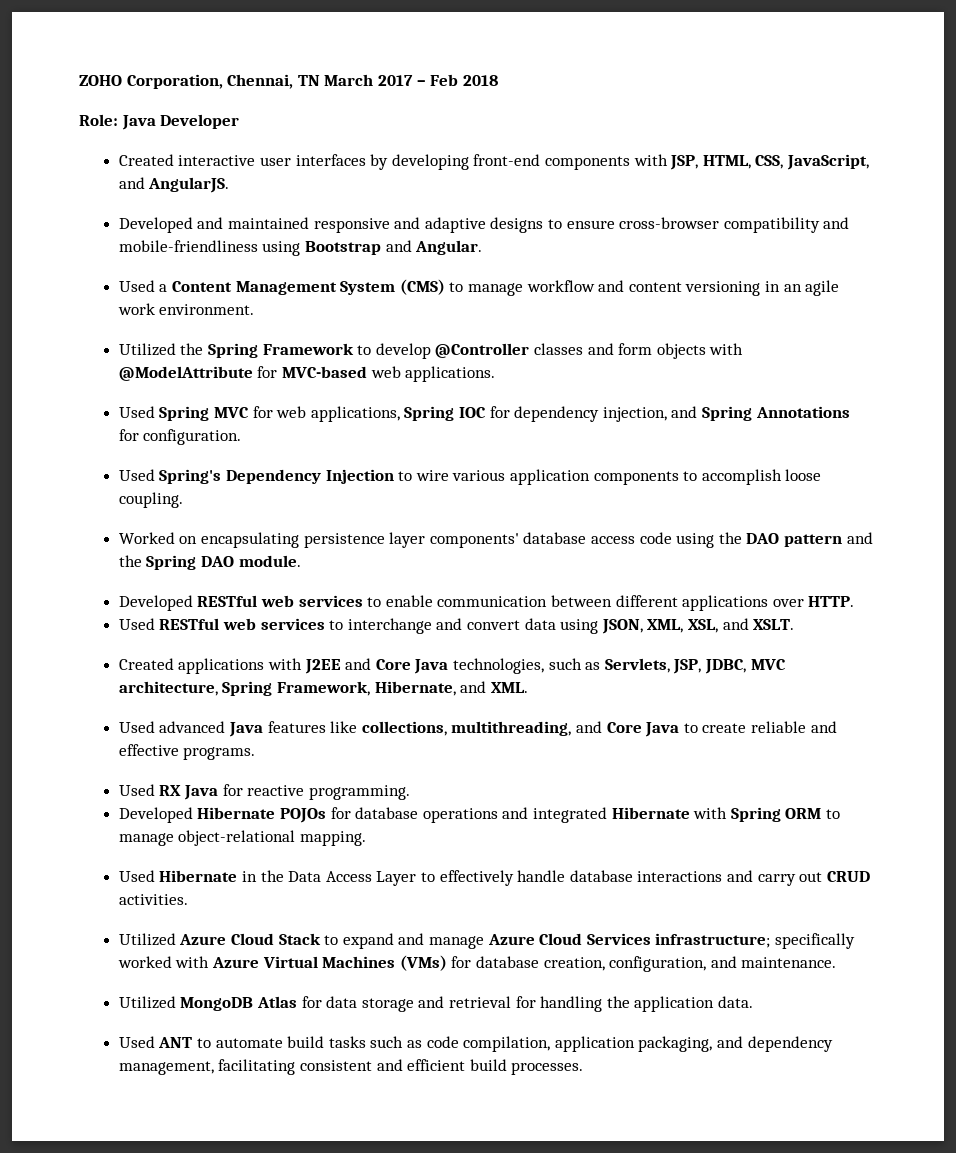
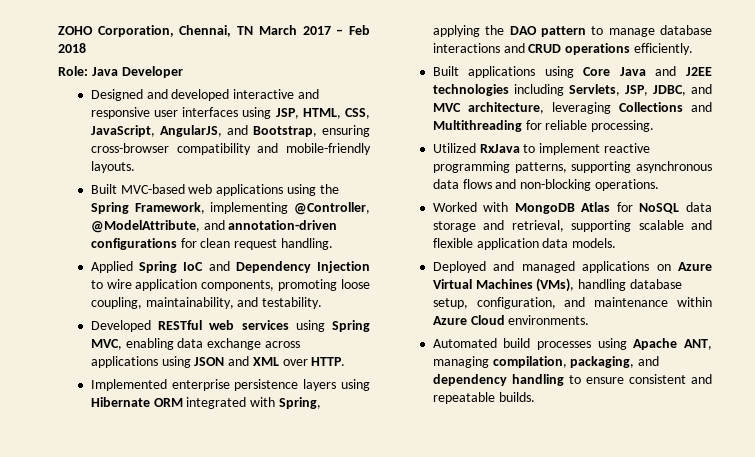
- Created interactive user interfaces by developing front-end components with JSP, HTML, CSS, JavaScript, and AngularJS.
- Developed and maintained responsive and adaptive designs to ensure cross-browser compatibility and mobile-friendliness using Bootstrap and Angular.
- Used a Content Management System (CMS) to manage workflow and content versioning in an agile work environment.
- Utilized the Spring Framework to develop @Controller classes and form objects with @ModelAttribute for MVC-based web applications.
- Used Spring MVC for web applications, Spring IOC for dependency injection, and Spring Annotations for configuration.
- Used Spring's Dependency Injection to wire various application components to accomplish loose coupling.
- Worked on encapsulating persistence layer components' database access code using the DAO pattern and the Spring DAO module.
- Developed RESTful web services to enable communication between different applications over HTTP.
- Used RESTful web services to interchange and convert data using JSON, XML, XSL, and XSLT.
- Created applications with J2EE and Core Java technologies, such as Servlets, JSP, JDBC, MVC architecture, Spring Framework, Hibernate, and XML.
- Used advanced Java features like collections, multithreading, and Core Java to create reliable and effective programs.
- Used RX Java for reactive programming.
- Developed Hibernate POJOs for database operations and integrated Hibernate with Spring ORM to manage object-relational mapping.
- Used Hibernate in the Data Access Layer to effectively handle database interactions and carry out CRUD activities.
- Utilized Azure Cloud Stack to expand and manage Azure Cloud Services infrastructure; specifically worked with Azure Virtual Machines (VMs) for database creation, configuration, and maintenance.
- Utilized MongoDB Atlas for data storage and retrieval for handling the application data.
- Used ANT to automate build tasks such as code compilation, application packaging, and dependency management, facilitating consistent and efficient build processes.
+ Designed and developed interactive and responsive user interfaces using JSP, HTML, CSS, JavaScript, AngularJS, and Bootstrap, ensuring cross-browser compatibility and mobile-friendly layouts.
+ Built MVC-based web applications using the Spring Framework, implementing @Controller, @ModelAttribute, and annotation-driven configurations for clean request handling.
+ Applied Spring IoC and Dependency Injection to wire application components, promoting loose coupling, maintainability, and testability.
+ Developed RESTful web services using Spring MVC, enabling data exchange across applications using JSON and XML over HTTP.
+ Implemented enterprise persistence layers using Hibernate ORM integrated with Spring, applying the DAO pattern to manage database interactions and CRUD operations efficiently.
+ Built applications using Core Java and J2EE technologies including Servlets, JSP, JDBC, and MVC architecture, leveraging Collections and Multithreading for reliable processing.
+ Utilized RxJava to implement reactive programming patterns, supporting asynchronous data flows and non-blocking operations.
+ Worked with MongoDB Atlas for NoSQL data storage and retrieval, supporting scalable and flexible application data models.
+ Deployed and managed applications on Azure Virtual Machines (VMs), handling database setup, configuration, and maintenance within Azure Cloud environments.
+ Automated build processes using Apache ANT, managing compilation, packaging, and dependency handling to ensure consistent and repeatable builds.

